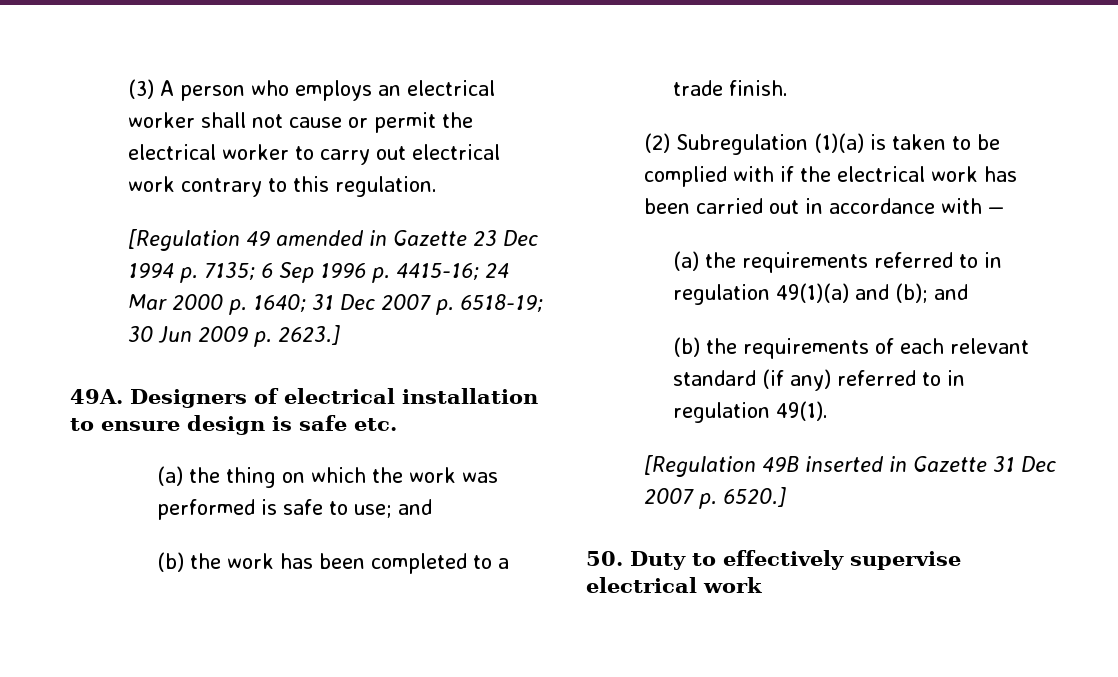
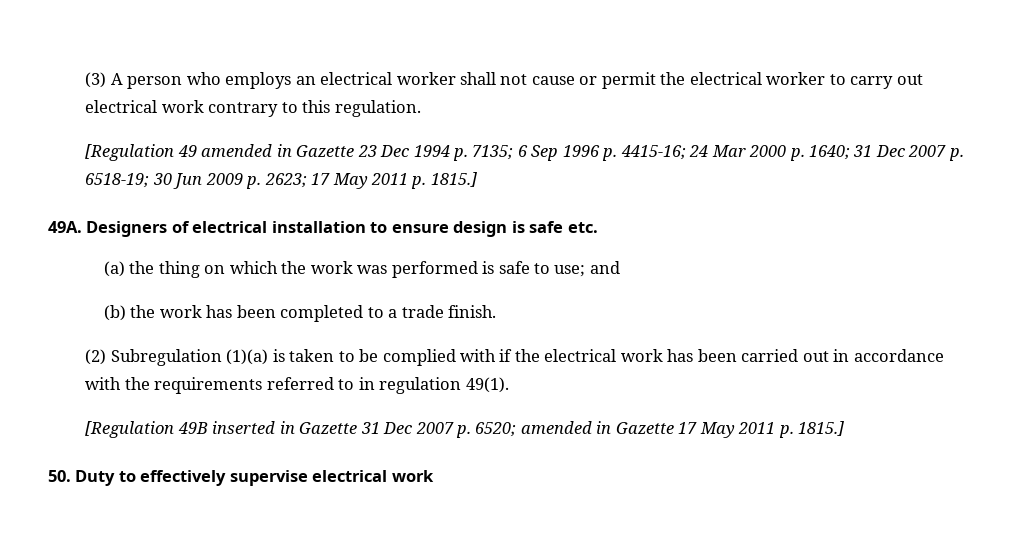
- [Regulation 49 amended in Gazette 23 Dec 1994 p. 7135; 6 Sep 1996 p. 4415-16; 24 Mar 2000 p. 1640; 31 Dec 2007 p. 6518-19; 30 Jun 2009 p. 2623.]
+ [Regulation 49 amended in Gazette 23 Dec 1994 p. 7135; 6 Sep 1996 p. 4415-16; 24 Mar 2000 p. 1640; 31 Dec 2007 p. 6518-19; 30 Jun 2009 p. 2623; 17 May 2011 p. 1815.]
- (2) Subregulation (1)(a) is taken to be complied with if the electrical work has been carried out in accordance with —
- (a) the requirements referred to in regulation 49(1)(a) and (b); and
- (b) the requirements of each relevant standard (if any) referred to in regulation 49(1).
+ (2) Subregulation (1)(a) is taken to be complied with if the electrical work has been carried out in accordance with the requirements referred to in regulation 49(1).
- [Regulation 49B inserted in Gazette 31 Dec 2007 p. 6520.]
+ [Regulation 49B inserted in Gazette 31 Dec 2007 p. 6520; amended in Gazette 17 May 2011 p. 1815.]

